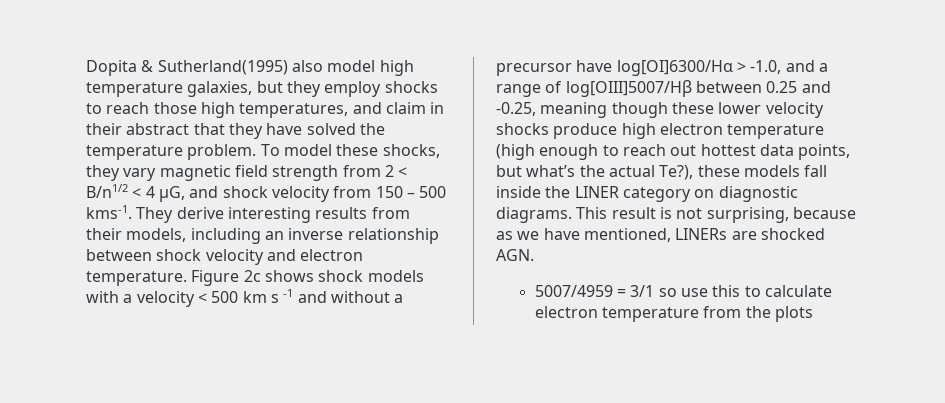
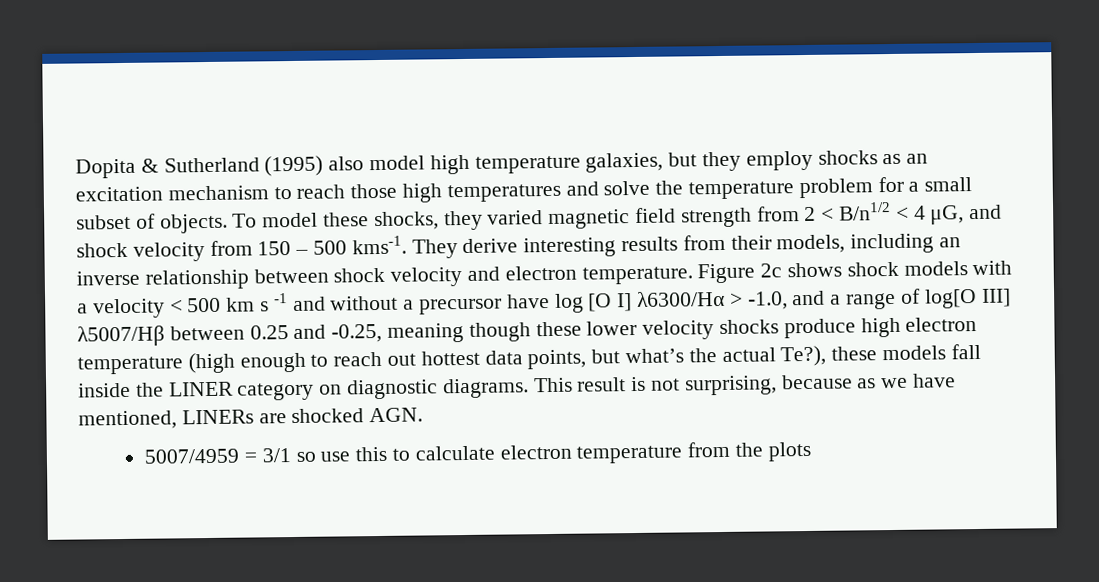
- Dopita & Sutherland(1995) also model high temperature galaxies, but they employ shocks to reach those high temperatures, and claim in their abstract that they have solved the temperature problem.
+ Dopita & Sutherland (1995) also model high temperature galaxies, but they employ shocks as an excitation mechanism to reach those high temperatures and solve the temperature problem for a small subset of objects.
- To model these shocks, they vary magnetic field strength from 2 < B/n1/2 < 4 μG, and shock velocity from 150 – 500 kms-1.
+ To model these shocks, they varied magnetic field strength from 2 < B/n1/2 < 4 μG, and shock velocity from 150 – 500 kms-1.
- Figure 2c shows shock models with a velocity < 500 km s -1 and without a precursor have log[OI]6300/Hα > -1.0, and a range of log[OIII]5007/Hβ between 0.25 and -0.25, meaning though these lower velocity shocks produce high electron temperature (high enough to reach out hottest data points, but what’s the actual Te?), these models fall inside the LINER category on diagnostic diagrams.
+ Figure 2c shows shock models with a velocity < 500 km s -1 and without a precursor have log [O I] λ6300/Hα > -1.0, and a range of log[O III] λ5007/Hβ between 0.25 and -0.25, meaning though these lower velocity shocks produce high electron temperature (high enough to reach out hottest data points, but what’s the actual Te?), these models fall inside the LINER category on diagnostic diagrams.

